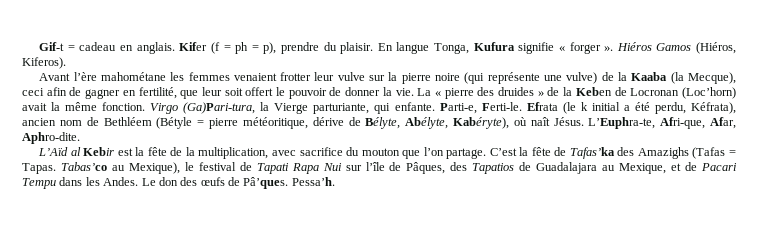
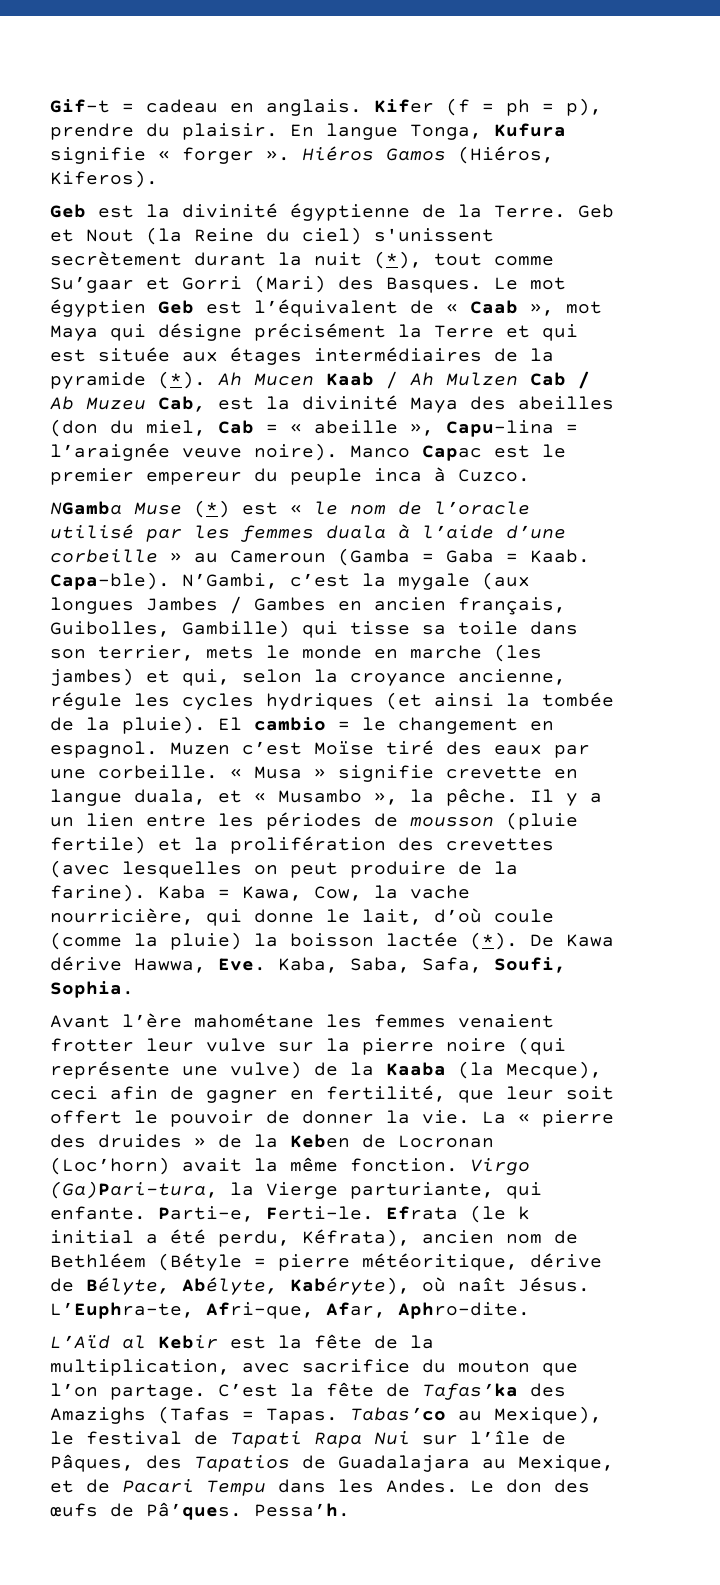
+ Geb est la divinité égyptienne de la Terre. Geb et Nout (la Reine du ciel) s'unissent secrètement durant la nuit (*), tout comme Su’gaar et Gorri (Mari) des Basques. Le mot égyptien Geb est l’équivalent de « Caab », mot Maya qui désigne précisément la Terre et qui est située aux étages intermédiaires de la pyramide (*). Ah Mucen Kaab / Ah Mulzen Cab / Ab Muzeu Cab, est la divinité Maya des abeilles (don du miel, Cab = « abeille », Capu-lina = l’araignée veuve noire). Manco Capac est le premier empereur du peuple inca à Cuzco.
+ NGamba Muse (*) est « le nom de l’oracle utilisé par les femmes duala à l’aide d’une corbeille » au Cameroun (Gamba = Gaba = Kaab. Capa-ble). N’Gambi, c’est la mygale (aux longues Jambes / Gambes en ancien français, Guibolles, Gambille) qui tisse sa toile dans son terrier, mets le monde en marche (les jambes) et qui, selon la croyance ancienne, régule les cycles hydriques (et ainsi la tombée de la pluie). El cambio = le changement en espagnol. Muzen c’est Moïse tiré des eaux par une corbeille. « Musa » signifie crevette en langue duala, et « Musambo », la pêche. Il y a un lien entre les périodes de mousson (pluie fertile) et la prolifération des crevettes (avec lesquelles on peut produire de la farine). Kaba = Kawa, Cow, la vache nourricière, qui donne le lait, d’où coule (comme la pluie) la boisson lactée (*). De Kawa dérive Hawwa, Eve. Kaba, Saba, Safa, Soufi, Sophia.

